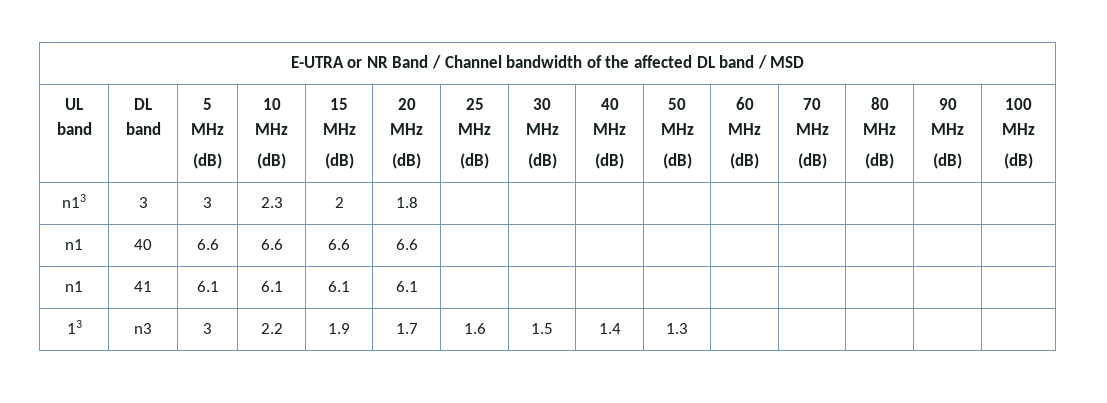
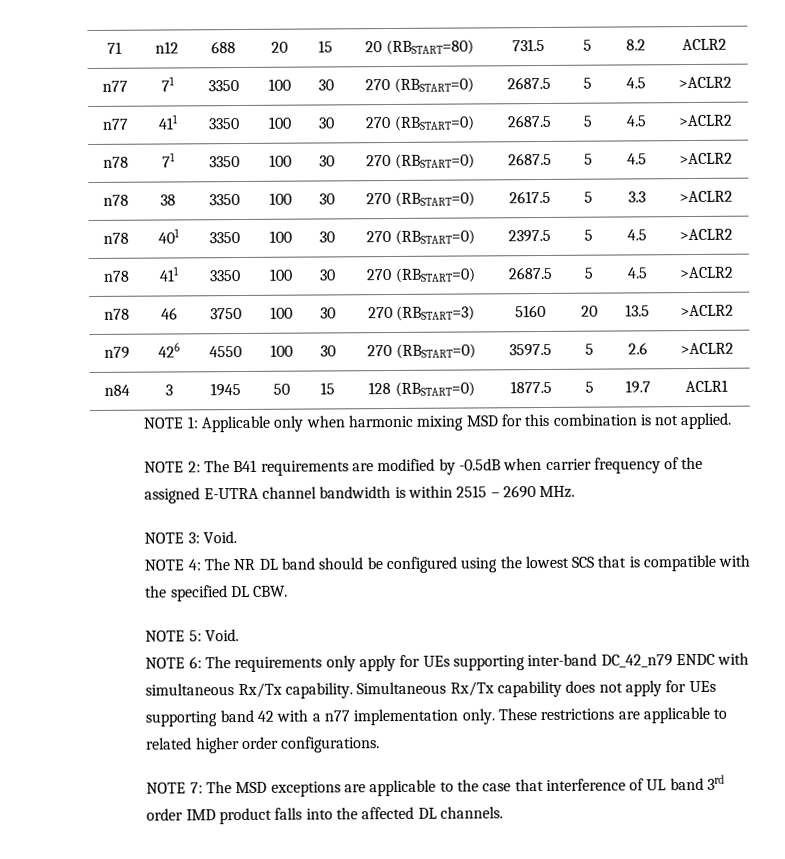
- E-UTRA or NR Band / Channel bandwidth of the affected DL band / MSD
- UL band | DL band | 5 MHz
- (dB) | 10 MHz
- (dB) | 15 MHz
- (dB) | 20 MHz
- (dB) | 25 MHz
- (dB) | 30 MHz
- (dB) | 40 MHz
- (dB) | 50 MHz
- (dB) | 60 MHz
- (dB) | 70 MHz
- (dB) | 80 MHz
- (dB) | 90 MHz
- (dB) | 100 MHz
- (dB)
- n13 | 3 | 3 | 2.3 | 2 | 1.8 | | | | | | | | |
- n1 | 40 | 6.6 | 6.6 | 6.6 | 6.6 | | | | | | | | |
- n1 | 41 | 6.1 | 6.1 | 6.1 | 6.1 | | | | | | | | |
- 13 | n3 | 3 | 2.2 | 1.9 | 1.7 | 1.6 | 1.5 | 1.4 | 1.3 | | | | |
+ 71 | n12 | 688 | 20 | 15 | 20 (RBSTART=80) | 731.5 | 5 | 8.2 | ACLR2
+ n77 | 71 | 3350 | 100 | 30 | 270 (RBSTART=0) | 2687.5 | 5 | 4.5 | >ACLR2
+ n77 | 411 | 3350 | 100 | 30 | 270 (RBSTART=0) | 2687.5 | 5 | 4.5 | >ACLR2
+ n78 | 71 | 3350 | 100 | 30 | 270 (RBSTART=0) | 2687.5 | 5 | 4.5 | >ACLR2
+ n78 | 38 | 3350 | 100 | 30 | 270 (RBSTART=0) | 2617.5 | 5 | 3.3 | >ACLR2
+ n78 | 401 | 3350 | 100 | 30 | 270 (RBSTART=0) | 2397.5 | 5 | 4.5 | >ACLR2
+ n78 | 411 | 3350 | 100 | 30 | 270 (RBSTART=0) | 2687.5 | 5 | 4.5 | >ACLR2
+ n78 | 46 | 3750 | 100 | 30 | 270 (RBSTART=3) | 5160 | 20 | 13.5 | >ACLR2
+ n79 | 426 | 4550 | 100 | 30 | 270 (RBSTART=0) | 3597.5 | 5 | 2.6 | >ACLR2
+ n84 | 3 | 1945 | 50 | 15 | 128 (RBSTART=0) | 1877.5 | 5 | 19.7 | ACLR1
+ NOTE 1: Applicable only when harmonic mixing MSD for this combination is not applied.
+ NOTE 2: The B41 requirements are modified by -0.5dB when carrier frequency of the assigned E-UTRA channel bandwidth is within 2515 – 2690 MHz.
+ NOTE 3: Void.
+ NOTE 4: The NR DL band should be configured using the lowest SCS that is compatible with the specified DL CBW.
+ NOTE 5: Void.
+ NOTE 6: The requirements only apply for UEs supporting inter-band DC_42_n79 ENDC with simultaneous Rx/Tx capability. Simultaneous Rx/Tx capability does not apply for UEs supporting band 42 with a n77 implementation only. These restrictions are applicable to related higher order configurations.
+ NOTE 7: The MSD exceptions are applicable to the case that interference of UL band 3rd order IMD product falls into the affected DL channels.

